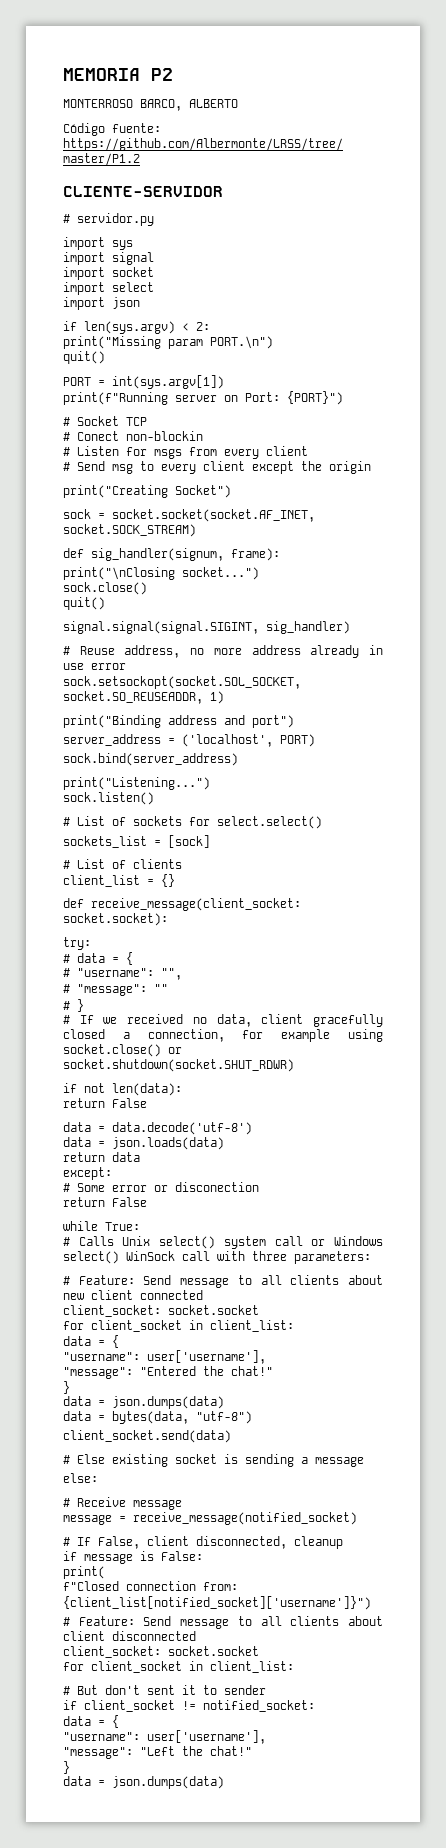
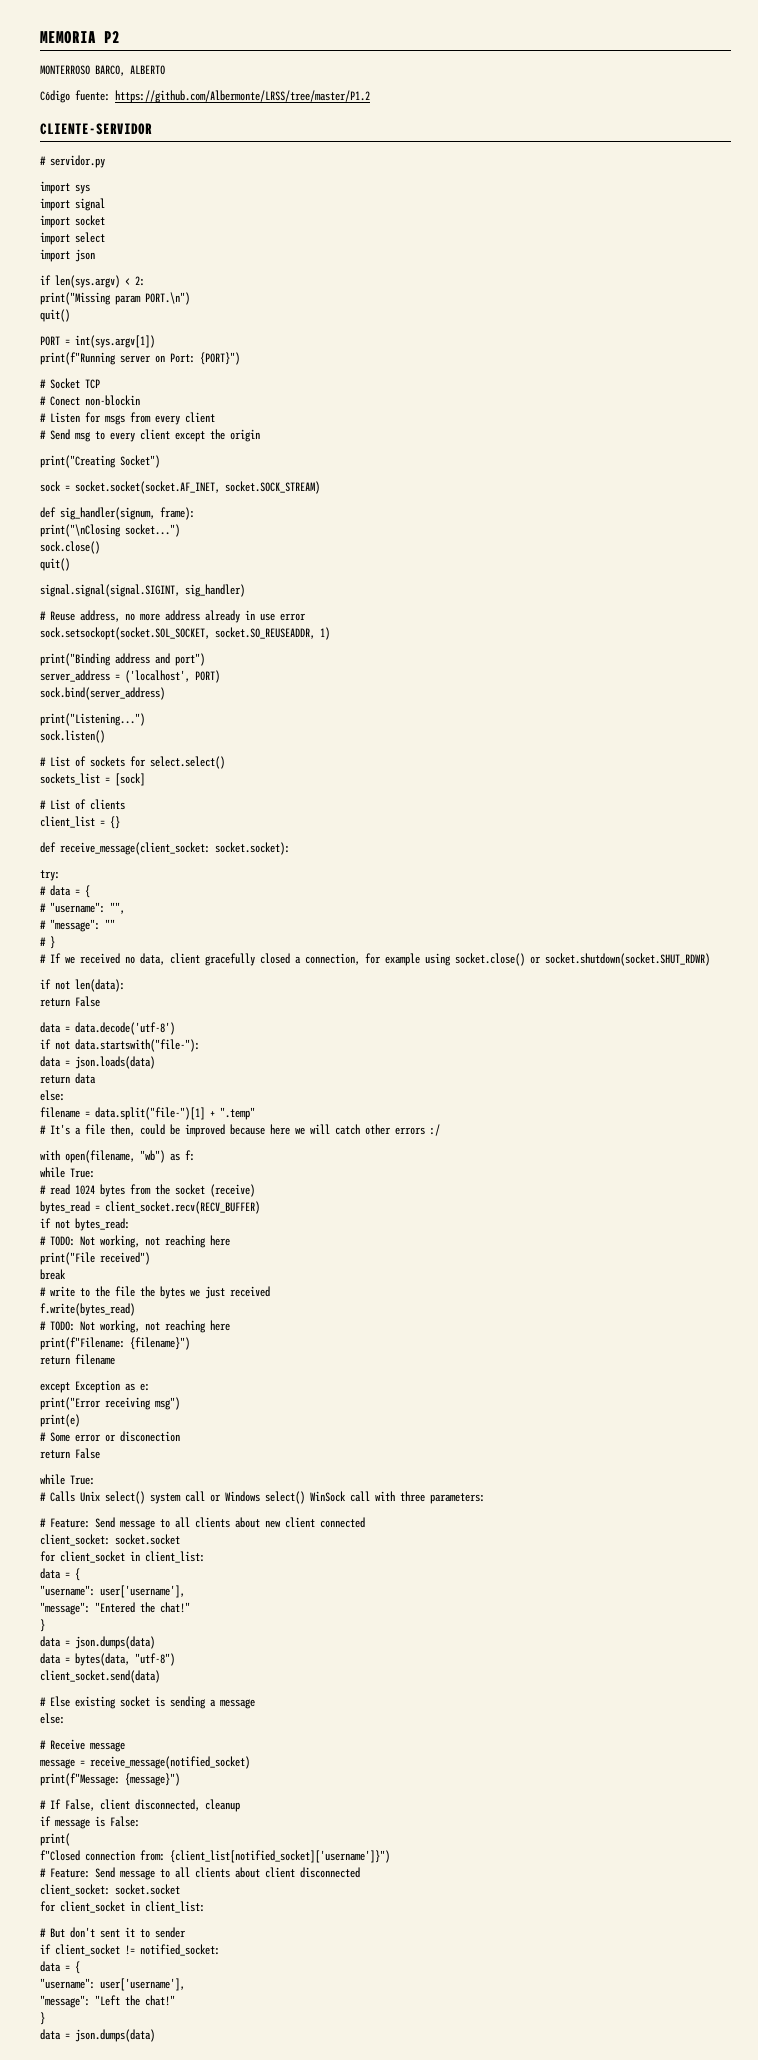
+ if not data.startswith("file-"):
  return data
- except:
+ else:
+ filename = data.split("file-")[1] + ".temp"
+ # It's a file then, could be improved because here we will catch other errors :/
+ with open(filename, "wb") as f:
+ while True:
+ # read 1024 bytes from the socket (receive)
+ bytes_read = client_socket.recv(RECV_BUFFER)
+ if not bytes_read:
+ # TODO: Not working, not reaching here
+ print("File received")
+ break
+ # write to the file the bytes we just received
+ f.write(bytes_read)
+ # TODO: Not working, not reaching here
+ print(f"Filename: {filename}")
+ return filename
+ except Exception as e:
+ print("Error receiving msg")
+ print(e)
+ print(f"Message: {message}")

